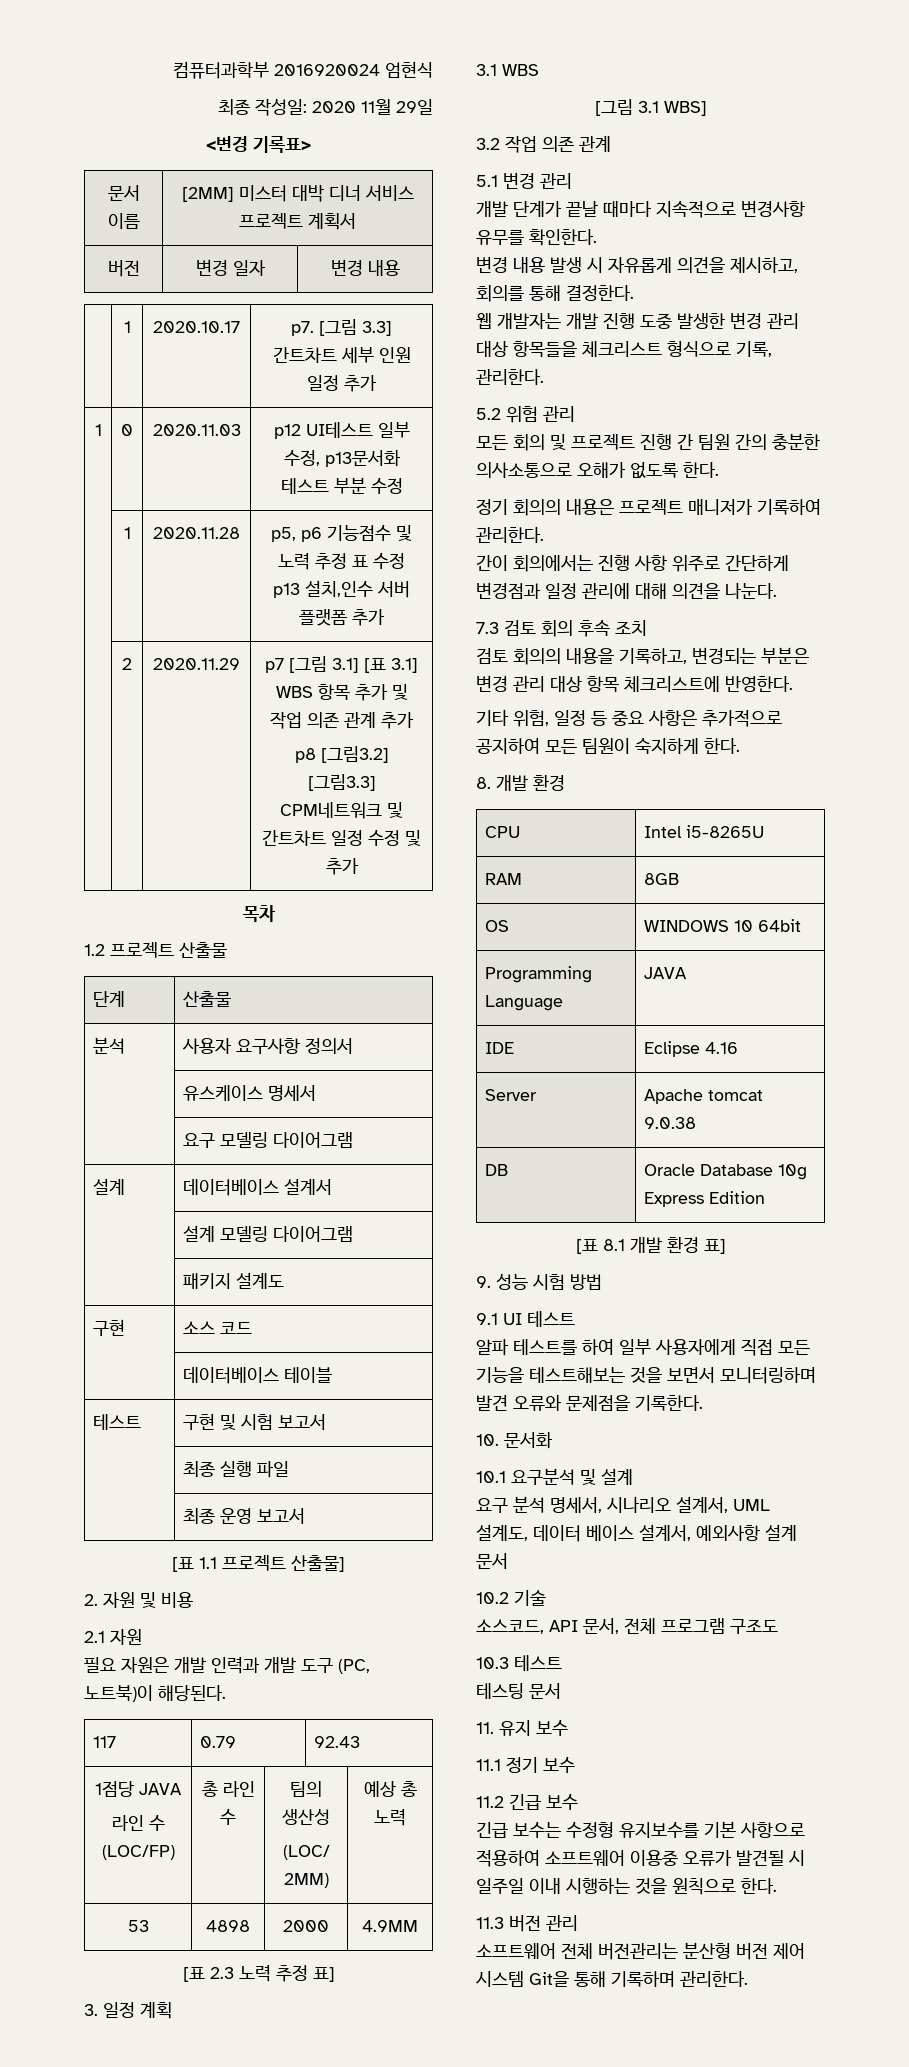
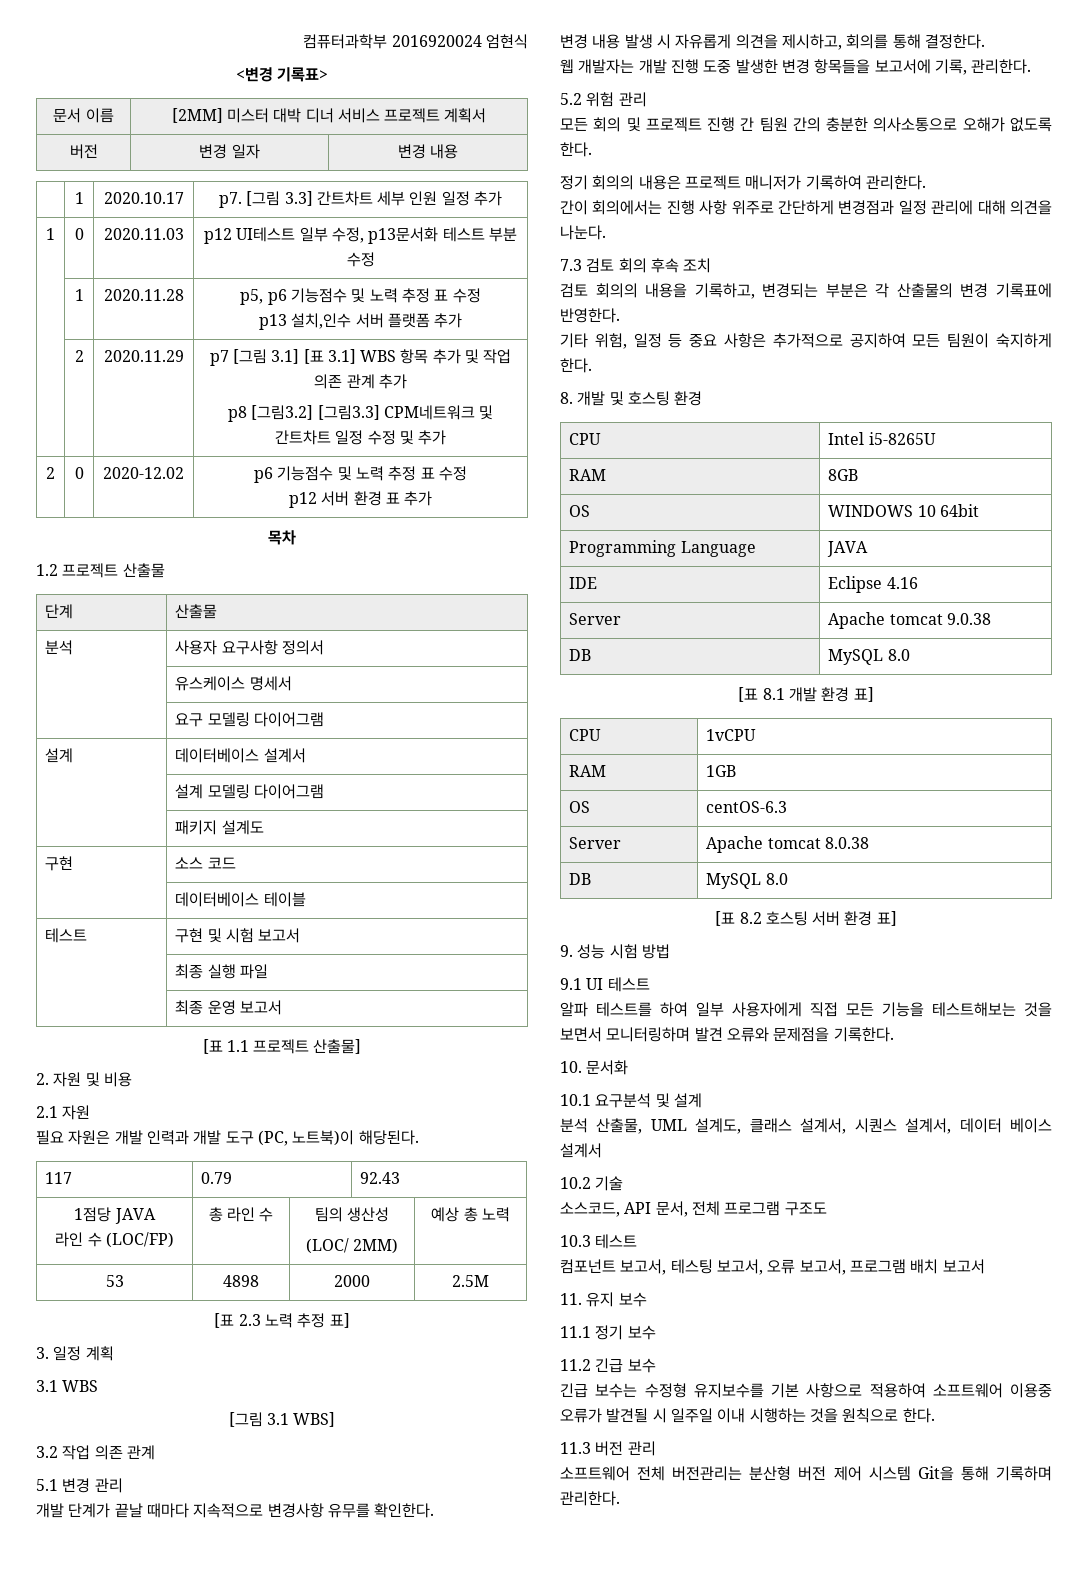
- 최종 작성일: 2020 11월 29일
+ 2 | 0 | 2020-12.02 | p6 기능점수 및 노력 추정 표 수정
+ p12 서버 환경 표 추가
- 53 | 4898 | 2000 | 4.9MM
+ 53 | 4898 | 2000 | 2.5M
- 웹 개발자는 개발 진행 도중 발생한 변경 관리 대상 항목들을 체크리스트 형식으로 기록, 관리한다.
+ 웹 개발자는 개발 진행 도중 발생한 변경 항목들을 보고서에 기록, 관리한다.
- 검토 회의의 내용을 기록하고, 변경되는 부분은 변경 관리 대상 항목 체크리스트에 반영한다.
+ 검토 회의의 내용을 기록하고, 변경되는 부분은 각 산출물의 변경 기록표에 반영한다.
- 8. 개발 환경
+ 8. 개발 및 호스팅 환경
  Server | Apache tomcat 9.0.38
- DB | Oracle Database 10g Express Edition
+ DB | MySQL 8.0
+ CPU | 1vCPU
+ RAM | 1GB
+ OS | centOS-6.3
+ Server | Apache tomcat 8.0.38
+ DB | MySQL 8.0
+ [표 8.2 호스팅 서버 환경 표]
- 요구 분석 명세서, 시나리오 설계서, UML 설계도, 데이터 베이스 설계서, 예외사항 설계 문서
+ 분석 산출물, UML 설계도, 클래스 설계서, 시퀀스 설계서, 데이터 베이스 설계서
- 테스팅 문서
+ 컴포넌트 보고서, 테스팅 보고서, 오류 보고서, 프로그램 배치 보고서

